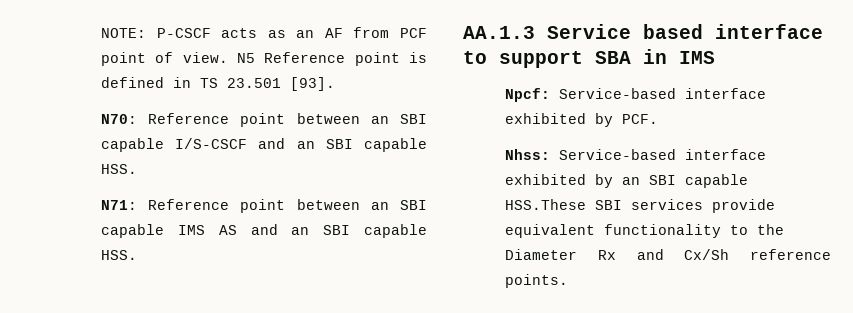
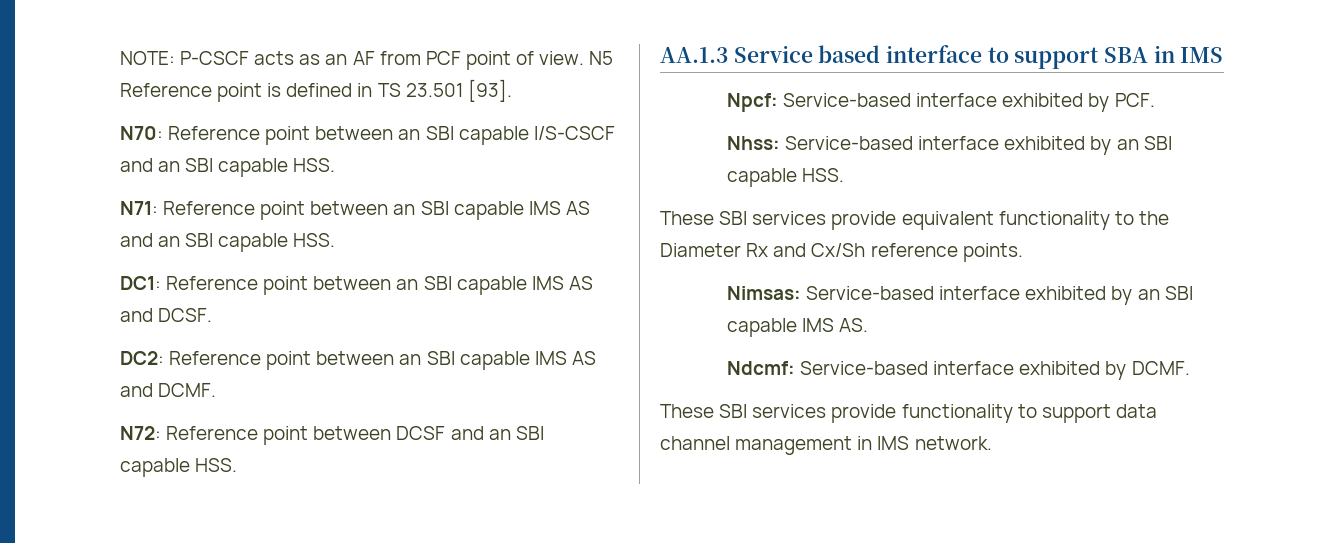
+ DC1: Reference point between an SBI capable IMS AS and DCSF.
+ DC2: Reference point between an SBI capable IMS AS and DCMF.
+ N72: Reference point between DCSF and an SBI capable HSS.
- Nhss: Service-based interface exhibited by an SBI capable HSS.These SBI services provide equivalent functionality to the Diameter Rx and Cx/Sh reference points.
+ Nhss: Service-based interface exhibited by an SBI capable HSS.
+ These SBI services provide equivalent functionality to the Diameter Rx and Cx/Sh reference points.
+ Nimsas: Service-based interface exhibited by an SBI capable IMS AS.
+ Ndcmf: Service-based interface exhibited by DCMF.
+ These SBI services provide functionality to support data channel management in IMS network.

